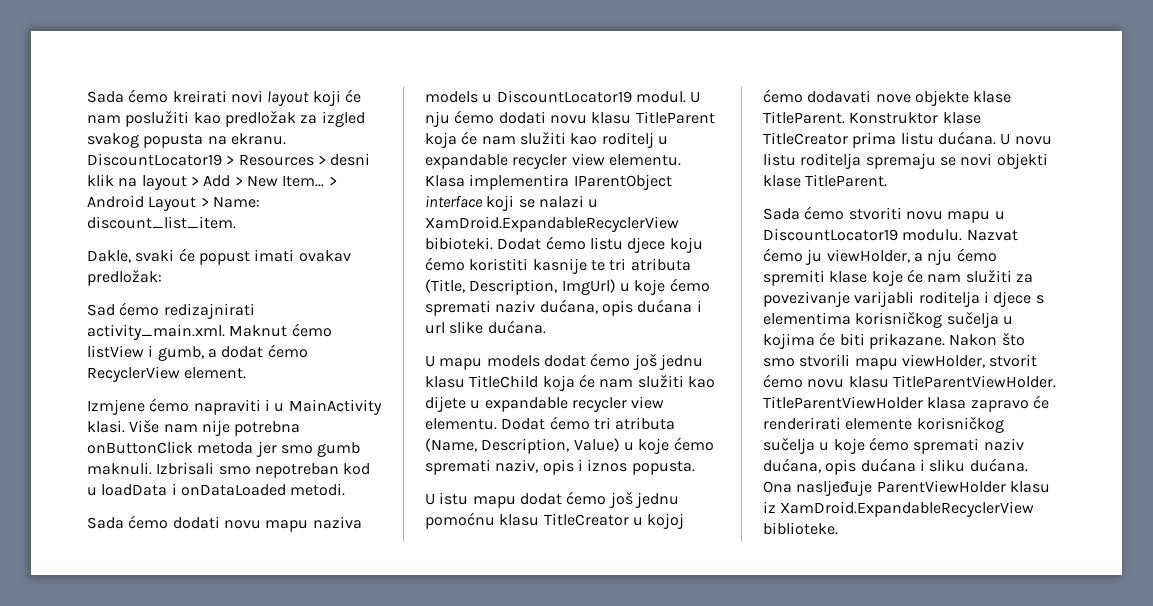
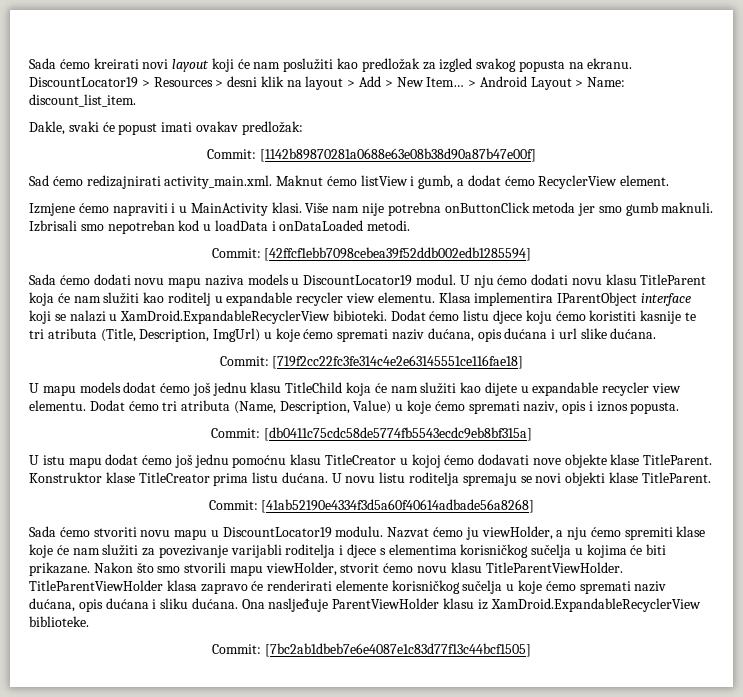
+ Commit: [1142b89870281a0688e63e08b38d90a87b47e00f]
+ Commit: [42ffcf1ebb7098cebea39f52ddb002edb1285594]
+ Commit: [719f2cc22fc3fe314c4e2e63145551ce116fae18]
+ Commit: [db0411c75cdc58de5774fb5543ecdc9eb8bf315a]
+ Commit: [41ab52190e4334f3d5a60f40614adbade56a8268]
+ Commit: [7bc2ab1dbeb7e6e4087e1c83d77f13c44bcf1505]

